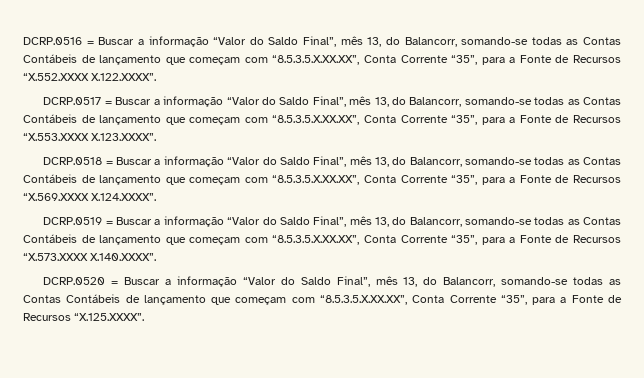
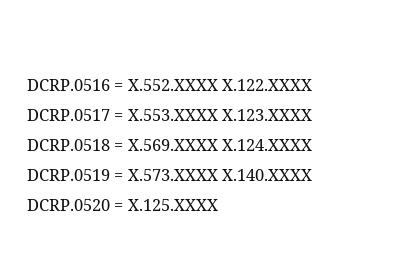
- DCRP.0516 = Buscar a informação “Valor do Saldo Final”, mês 13, do Balancorr, somando-se todas as Contas Contábeis de lançamento que começam com “8.5.3.5.X.XX.XX”, Conta Corrente “35”, para a Fonte de Recursos “X.552.XXXX X.122.XXXX”.
- DCRP.0517 = Buscar a informação “Valor do Saldo Final”, mês 13, do Balancorr, somando-se todas as Contas Contábeis de lançamento que começam com “8.5.3.5.X.XX.XX”, Conta Corrente “35”, para a Fonte de Recursos “X.553.XXXX X.123.XXXX”.
- DCRP.0518 = Buscar a informação “Valor do Saldo Final”, mês 13, do Balancorr, somando-se todas as Contas Contábeis de lançamento que começam com “8.5.3.5.X.XX.XX”, Conta Corrente “35”, para a Fonte de Recursos “X.569.XXXX X.124.XXXX”.
- DCRP.0519 = Buscar a informação “Valor do Saldo Final”, mês 13, do Balancorr, somando-se todas as Contas Contábeis de lançamento que começam com “8.5.3.5.X.XX.XX”, Conta Corrente “35”, para a Fonte de Recursos “X.573.XXXX X.140.XXXX”.
- DCRP.0520 = Buscar a informação “Valor do Saldo Final”, mês 13, do Balancorr, somando-se todas as Contas Contábeis de lançamento que começam com “8.5.3.5.X.XX.XX”, Conta Corrente “35”, para a Fonte de Recursos “X.125.XXXX”.
+ DCRP.0516 = X.552.XXXX X.122.XXXX
+ DCRP.0517 = X.553.XXXX X.123.XXXX
+ DCRP.0518 = X.569.XXXX X.124.XXXX
+ DCRP.0519 = X.573.XXXX X.140.XXXX
+ DCRP.0520 = X.125.XXXX

